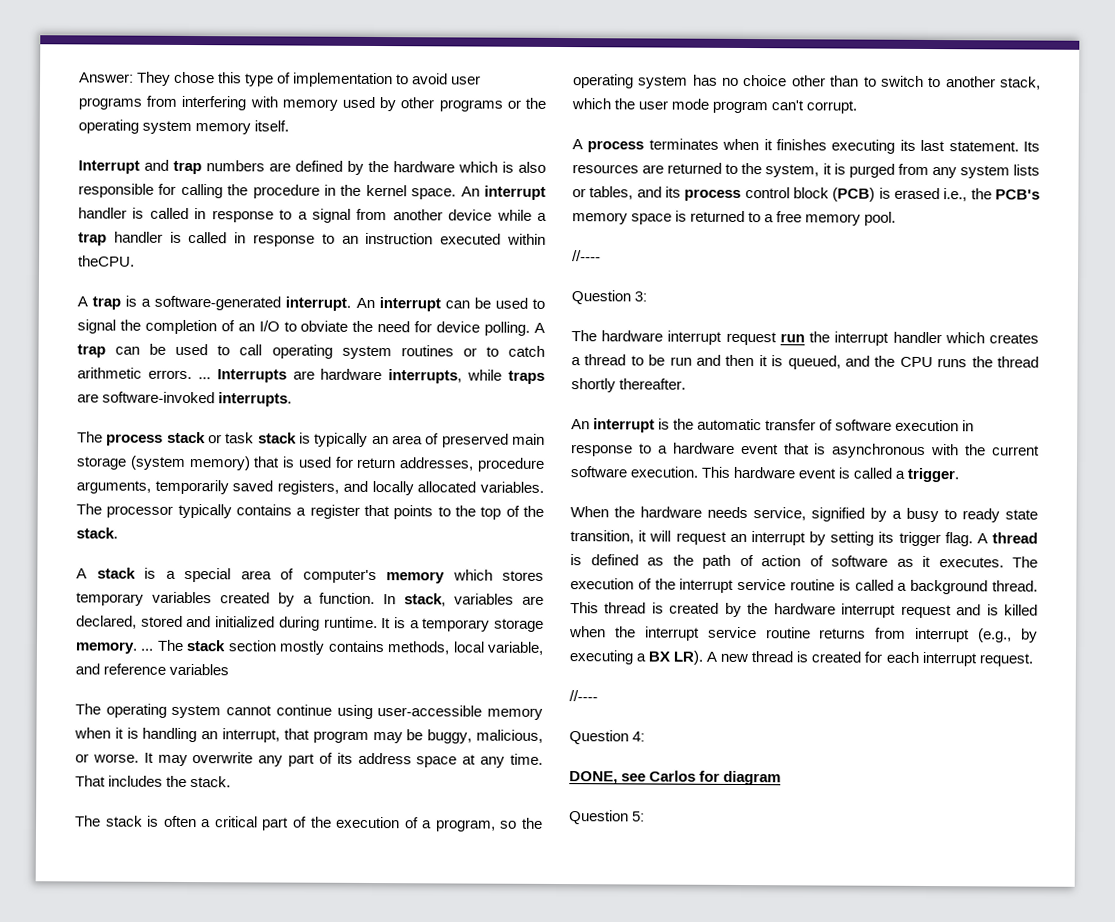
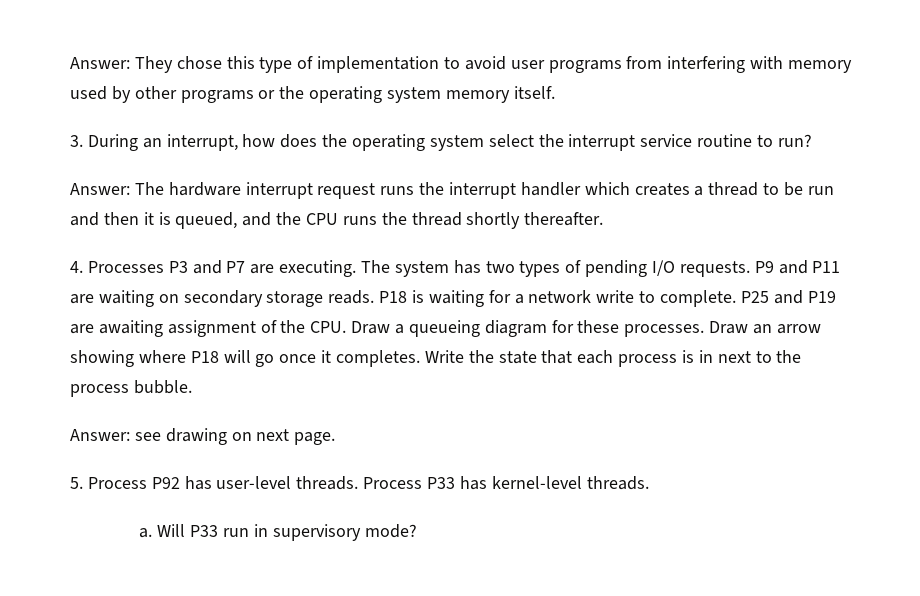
- Interrupt and trap numbers are defined by the hardware which is also responsible for calling the procedure in the kernel space. An interrupt handler is called in response to a signal from another device while a trap handler is called in response to an instruction executed within theCPU.
- A trap is a software-generated interrupt. An interrupt can be used to signal the completion of an I/O to obviate the need for device polling. A trap can be used to call operating system routines or to catch arithmetic errors. ... Interrupts are hardware interrupts, while traps are software-invoked interrupts.
- The process stack or task stack is typically an area of preserved main storage (system memory) that is used for return addresses, procedure arguments, temporarily saved registers, and locally allocated variables. The processor typically contains a register that points to the top of the stack.
- A stack is a special area of computer's memory which stores temporary variables created by a function. In stack, variables are declared, stored and initialized during runtime. It is a temporary storage memory. ... The stack section mostly contains methods, local variable, and reference variables
- The operating system cannot continue using user-accessible memory when it is handling an interrupt, that program may be buggy, malicious, or worse. It may overwrite any part of its address space at any time. That includes the stack.
- The stack is often a critical part of the execution of a program, so the operating system has no choice other than to switch to another stack, which the user mode program can't corrupt.
- A process terminates when it finishes executing its last statement. Its resources are returned to the system, it is purged from any system lists or tables, and its process control block (PCB) is erased i.e., the PCB's memory space is returned to a free memory pool.
- //----
- Question 3:
- The hardware interrupt request run the interrupt handler which creates a thread to be run and then it is queued, and the CPU runs the thread shortly thereafter.
+ 3. During an interrupt, how does the operating system select the interrupt service routine to run?
+ Answer: The hardware interrupt request runs the interrupt handler which creates a thread to be run and then it is queued, and the CPU runs the thread shortly thereafter.
- An interrupt is the automatic transfer of software execution in response to a hardware event that is asynchronous with the current software execution. This hardware event is called a trigger.
- When the hardware needs service, signified by a busy to ready state transition, it will request an interrupt by setting its trigger flag. A thread is defined as the path of action of software as it executes. The execution of the interrupt service routine is called a background thread. This thread is created by the hardware interrupt request and is killed when the interrupt service routine returns from interrupt (e.g., by executing a BX LR). A new thread is created for each interrupt request.
- //----
- Question 4:
- DONE, see Carlos for diagram
- Question 5:
+ 4. Processes P3 and P7 are executing. The system has two types of pending I/O requests. P9 and P11 are waiting on secondary storage reads. P18 is waiting for a network write to complete. P25 and P19 are awaiting assignment of the CPU. Draw a queueing diagram for these processes. Draw an arrow showing where P18 will go once it completes. Write the state that each process is in next to the process bubble.
+ Answer: see drawing on next page.
+ 5. Process P92 has user-level threads. Process P33 has kernel-level threads.
+ a. Will P33 run in supervisory mode?

